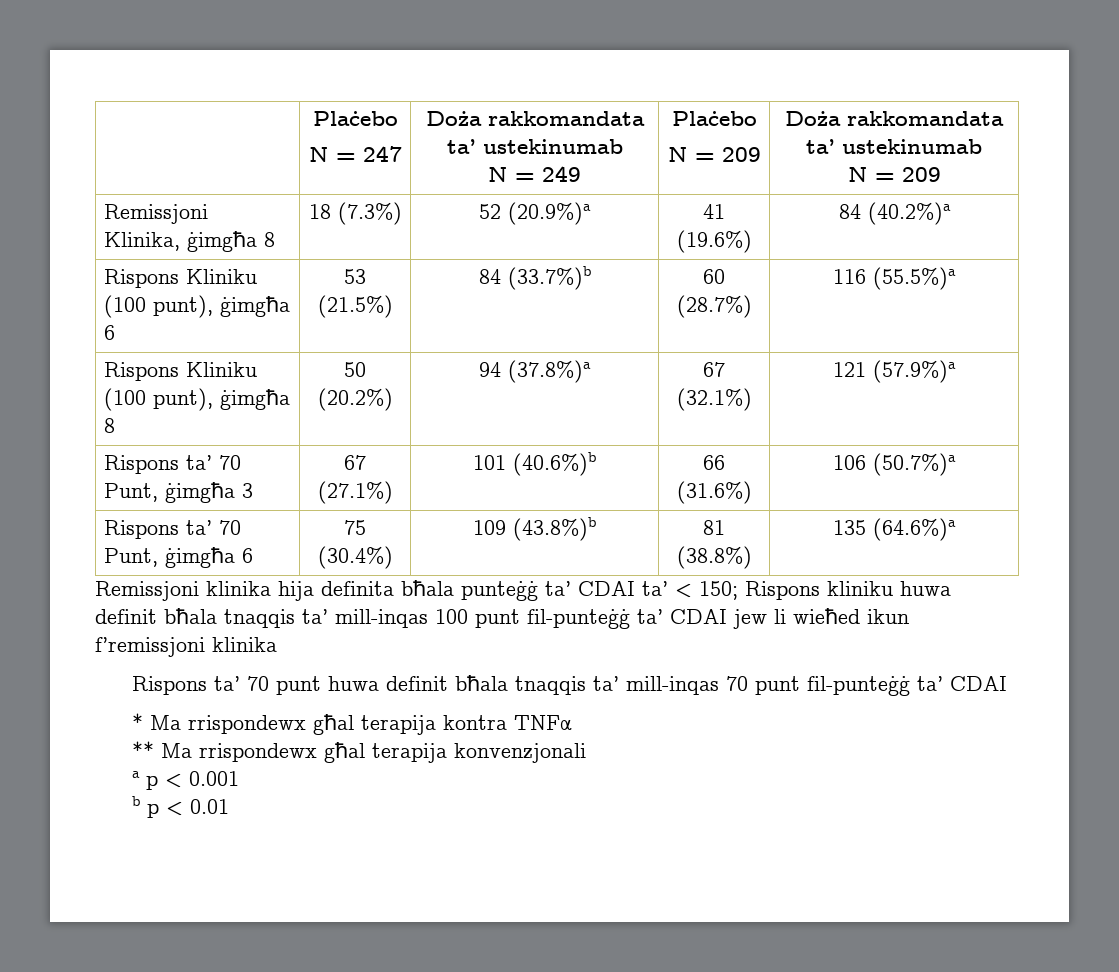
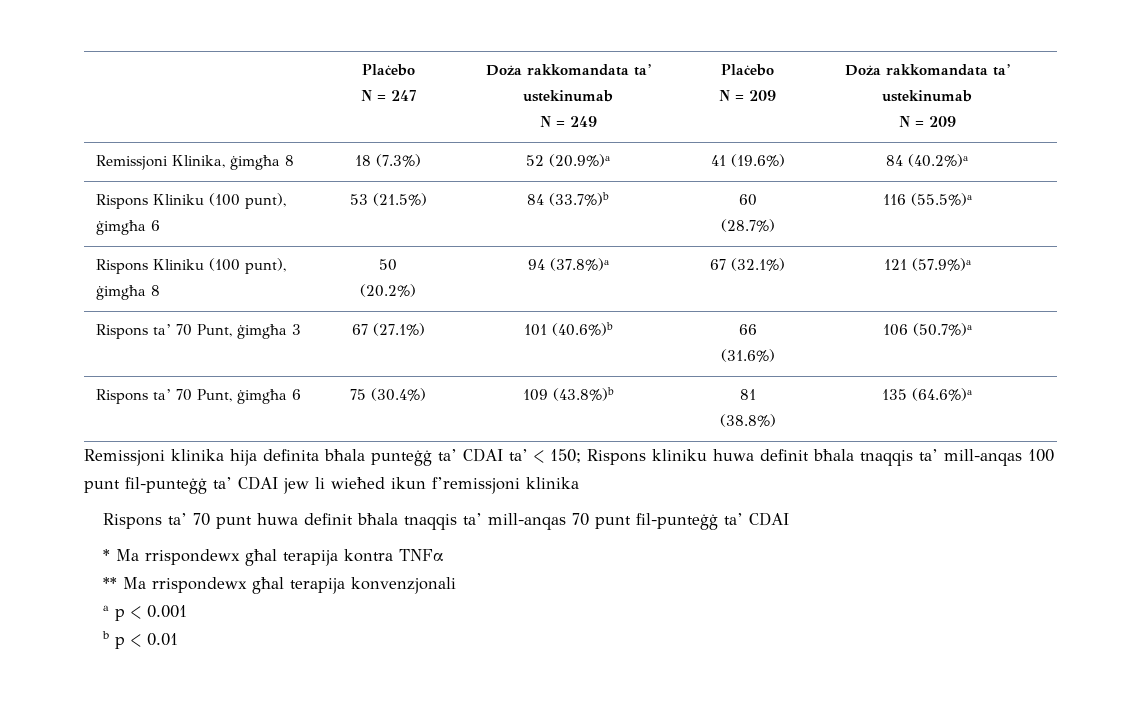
- Remissjoni klinika hija definita bħala punteġġ ta’ CDAI ta’ < 150; Rispons kliniku huwa definit bħala tnaqqis ta’ mill-inqas 100 punt fil-punteġġ ta’ CDAI jew li wieħed ikun f’remissjoni klinika
+ Remissjoni klinika hija definita bħala punteġġ ta’ CDAI ta’ < 150; Rispons kliniku huwa definit bħala tnaqqis ta’ mill-anqas 100 punt fil-punteġġ ta’ CDAI jew li wieħed ikun f’remissjoni klinika
- Rispons ta’ 70 punt huwa definit bħala tnaqqis ta’ mill-inqas 70 punt fil-punteġġ ta’ CDAI
+ Rispons ta’ 70 punt huwa definit bħala tnaqqis ta’ mill-anqas 70 punt fil-punteġġ ta’ CDAI

